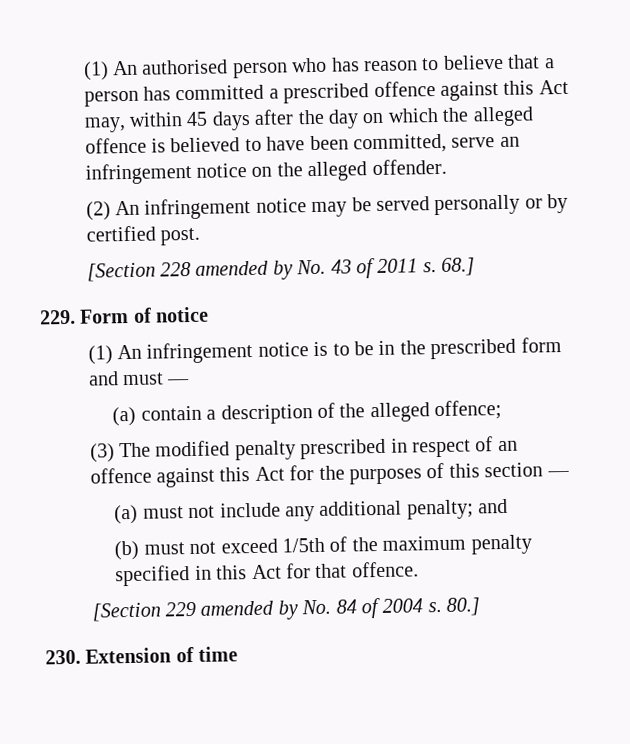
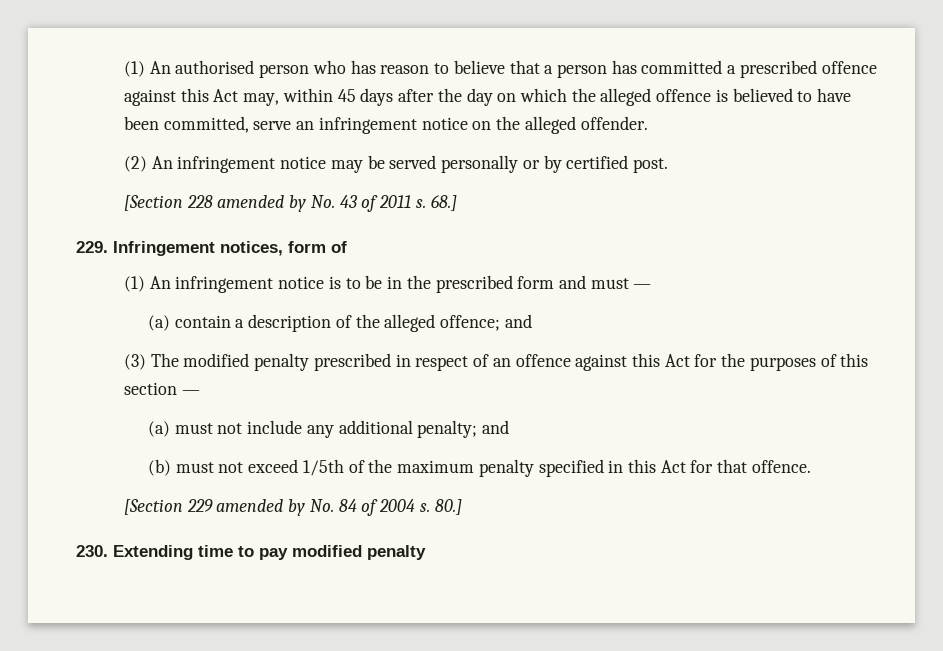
- 229. Form of notice
+ 229. Infringement notices, form of
- (a) contain a description of the alleged offence;
+ (a) contain a description of the alleged offence; and
- 230. Extension of time
+ 230. Extending time to pay modified penalty

